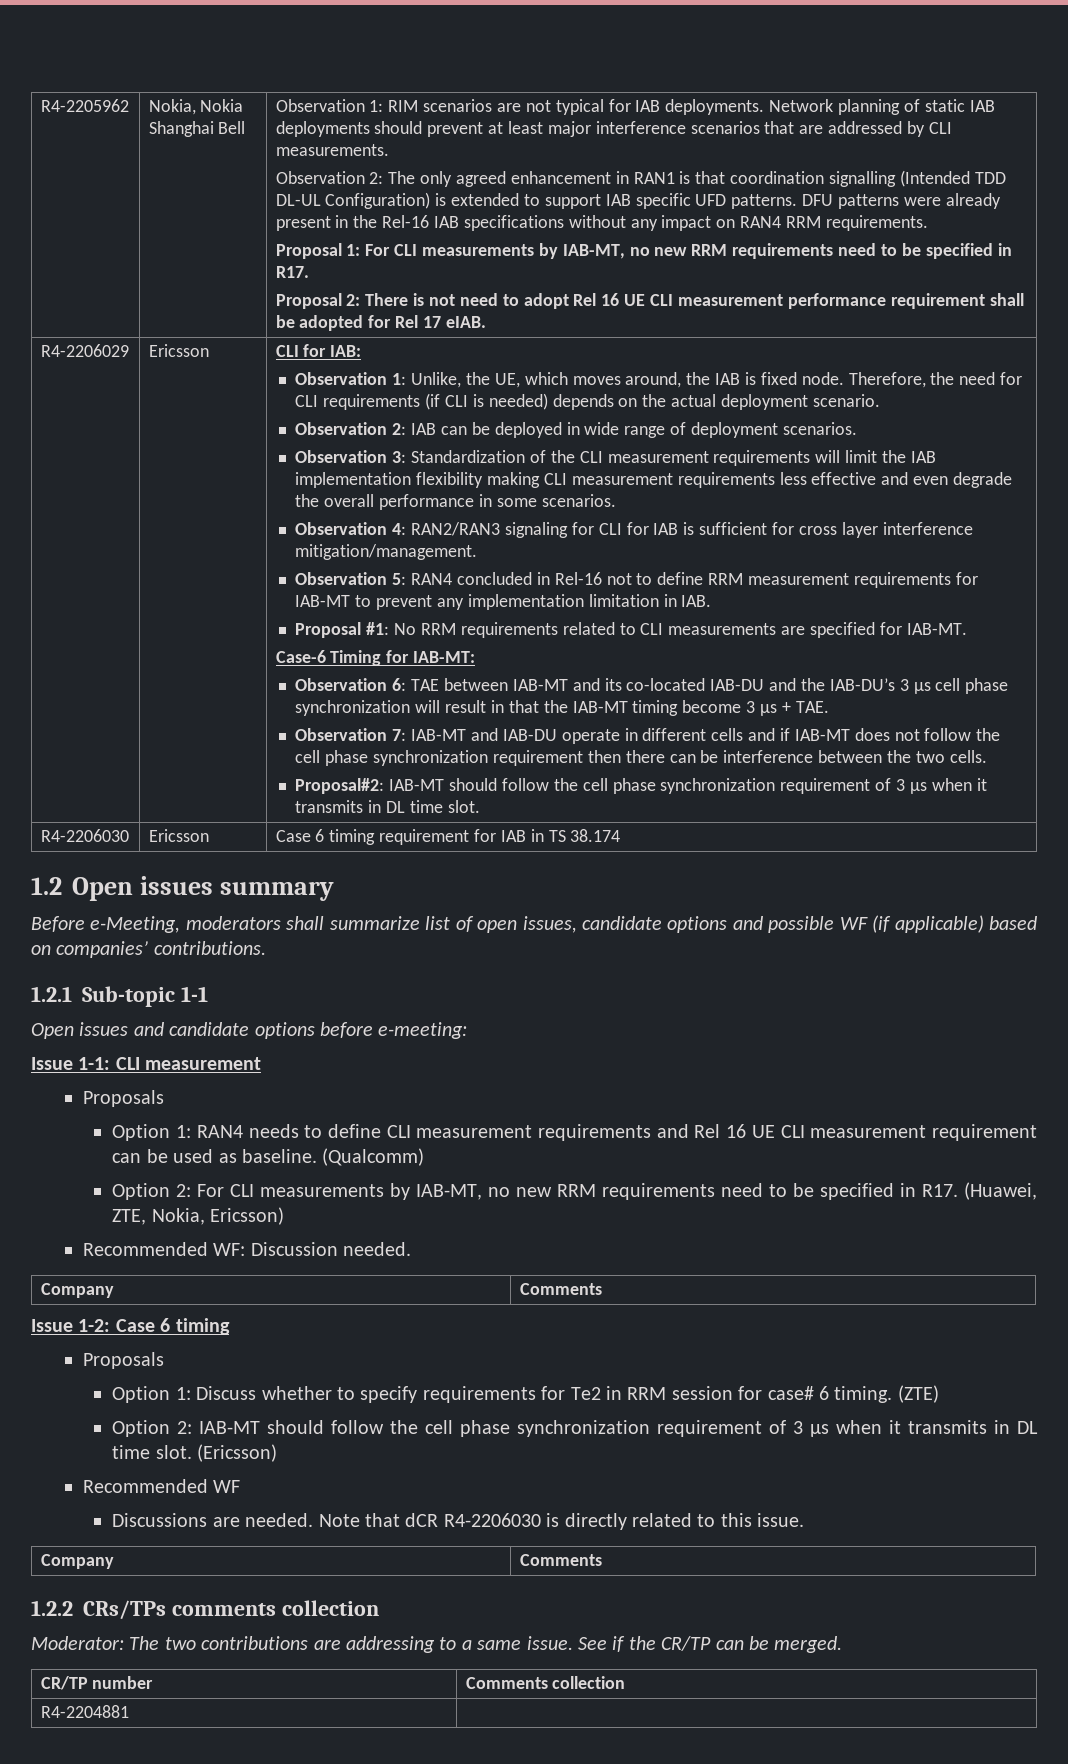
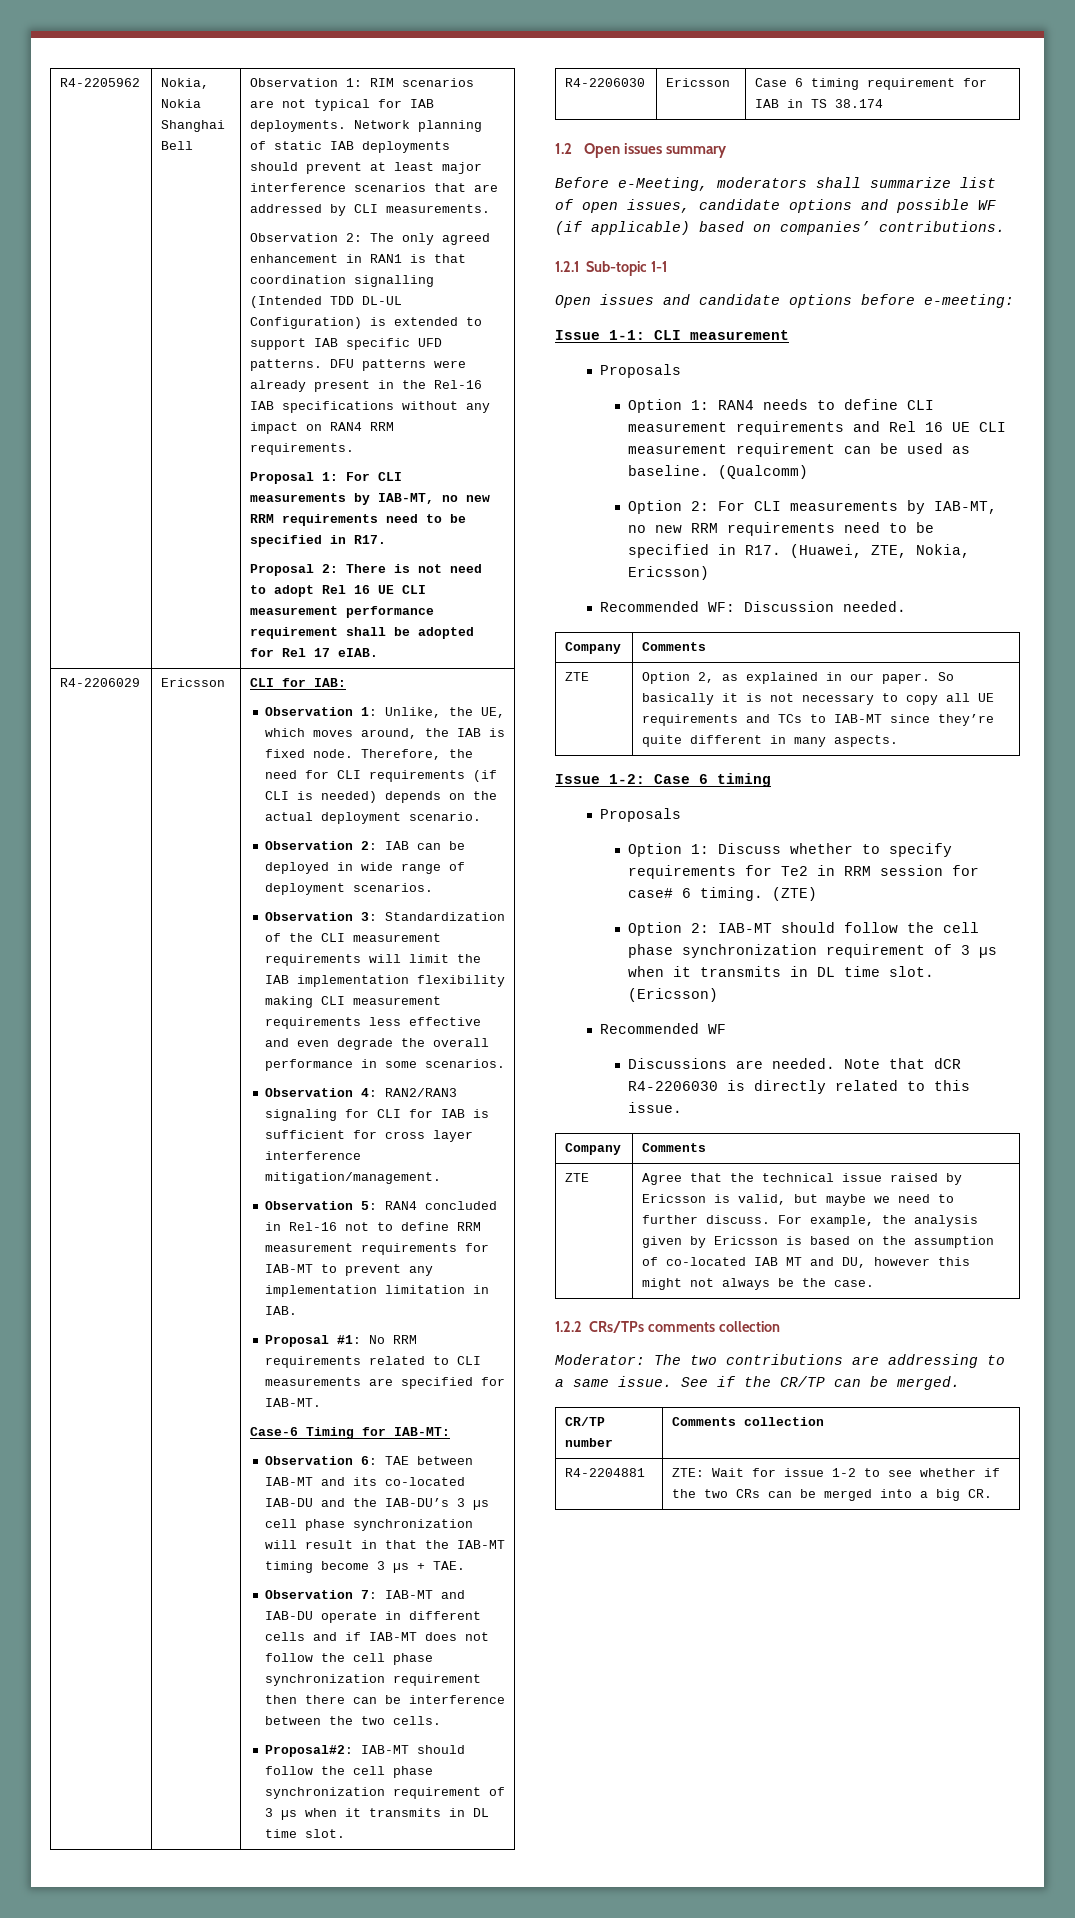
+ ZTE | Option 2, as explained in our paper. So basically it is not necessary to copy all UE requirements and TCs to IAB-MT since they’re quite different in many aspects.
+ ZTE | Agree that the technical issue raised by Ericsson is valid, but maybe we need to further discuss. For example, the analysis given by Ericsson is based on the assumption of co-located IAB MT and DU, however this might not always be the case.
- R4-2204881 |
+ R4-2204881 | ZTE: Wait for issue 1-2 to see whether if the two CRs can be merged into a big CR.

